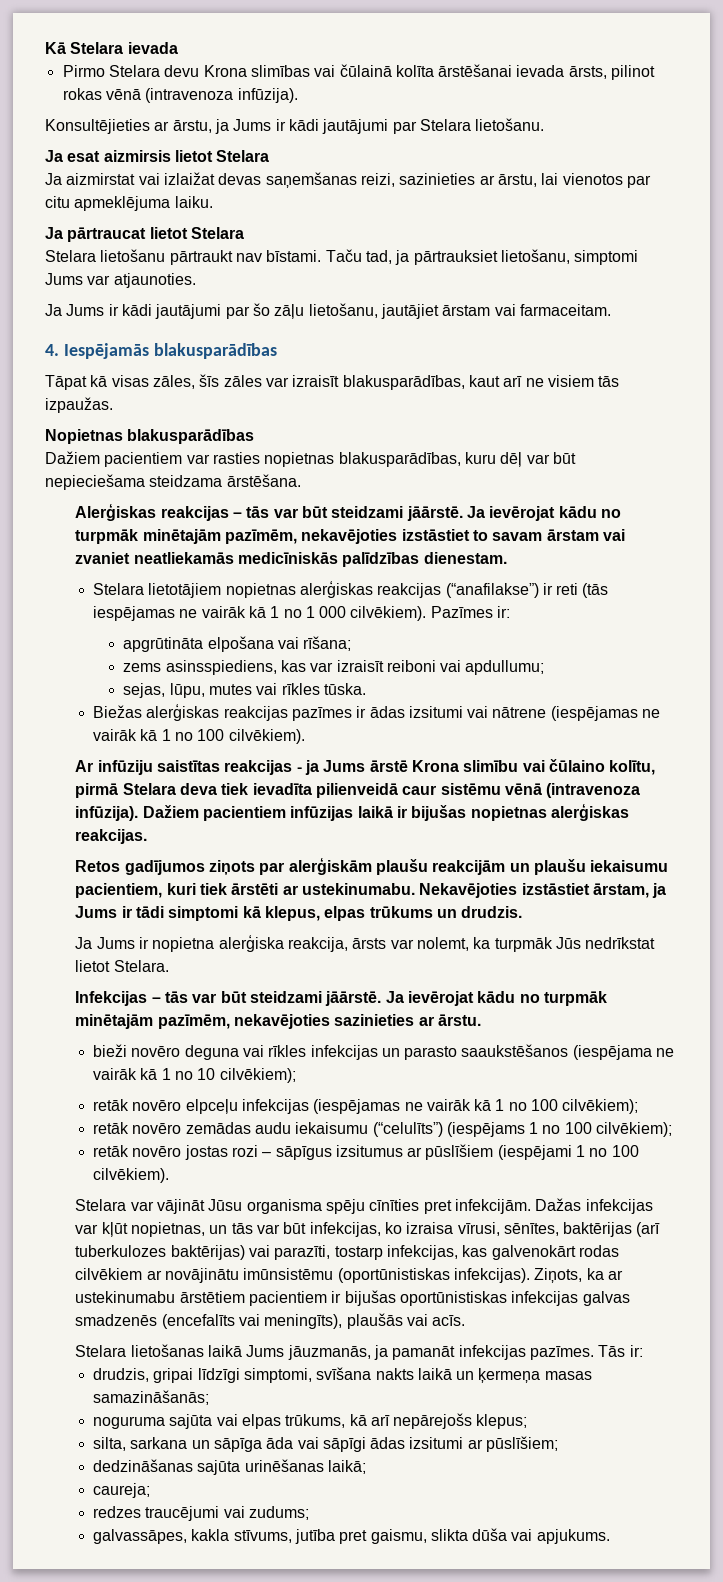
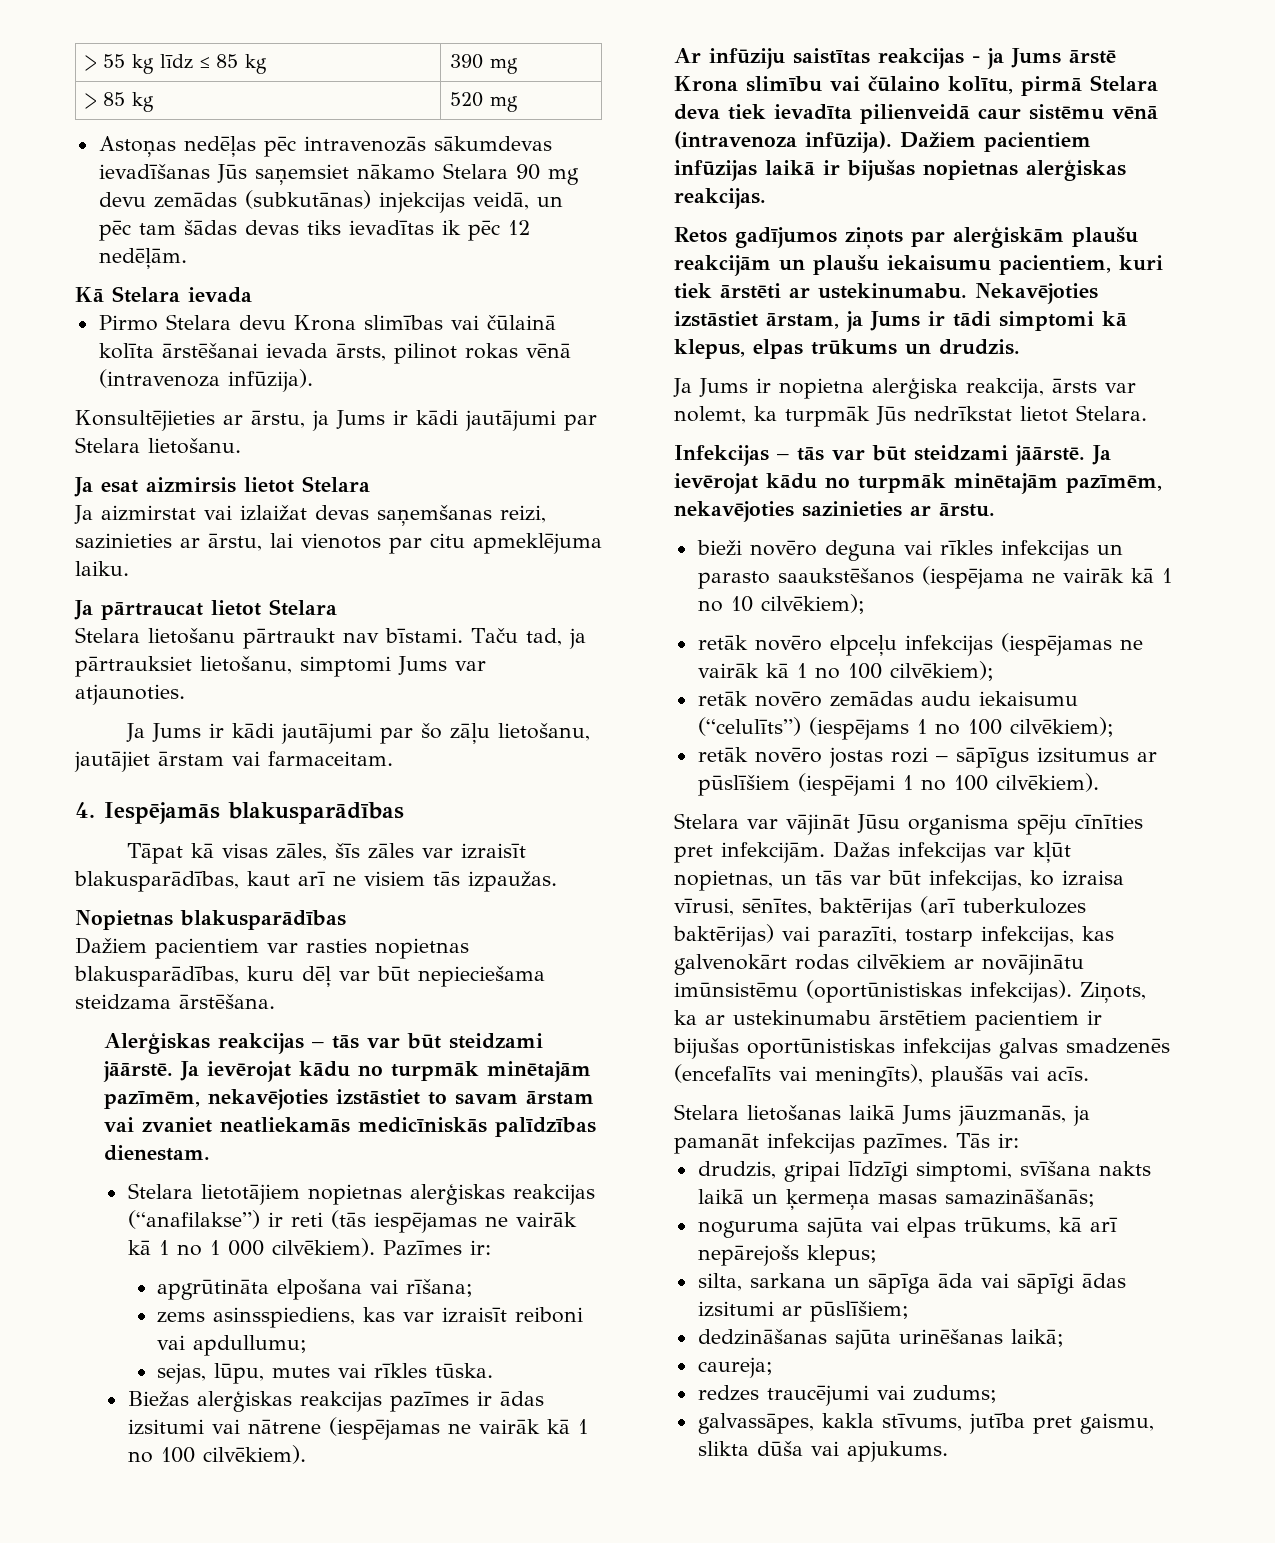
+ > 55 kg līdz ≤ 85 kg | 390 mg
+ > 85 kg | 520 mg
+ Astoņas nedēļas pēc intravenozās sākumdevas ievadīšanas Jūs saņemsiet nākamo Stelara 90 mg devu zemādas (subkutānas) injekcijas veidā, un pēc tam šādas devas tiks ievadītas ik pēc 12 nedēļām.

